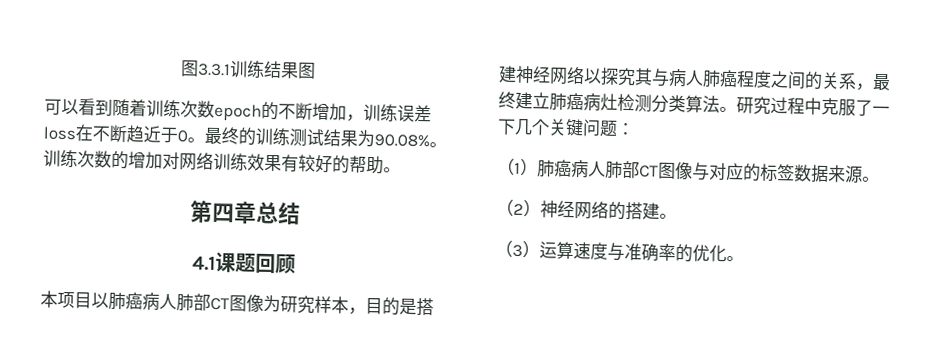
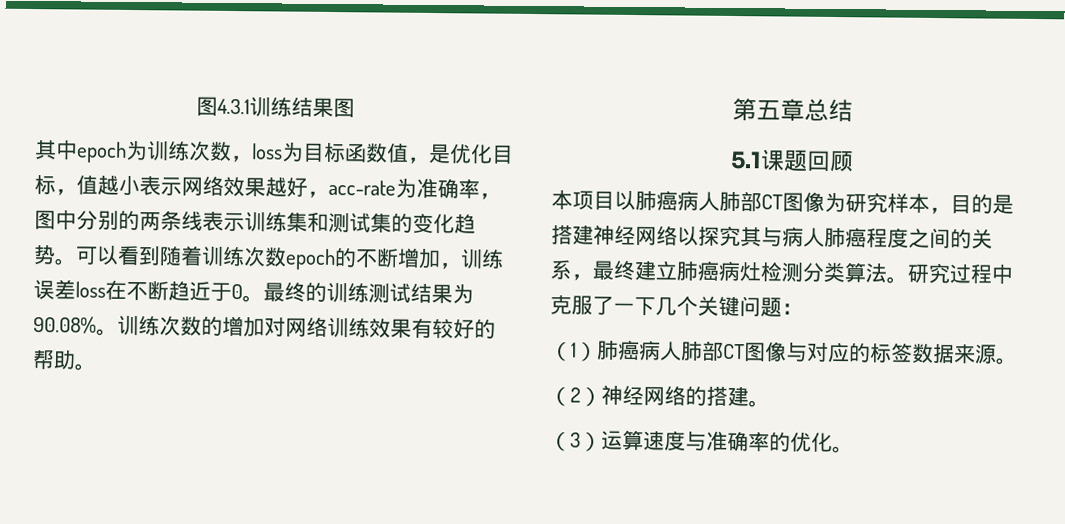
- 图3.3.1训练结果图
+ 图4.3.1训练结果图
+ 其中epoch为训练次数，loss为目标函数值，是优化目标，值越小表示网络效果越好，acc-rate为准确率，图中分别的两条线表示训练集和测试集的变化趋势。
- 第四章总结
+ 第五章总结
- 4.1课题回顾
+ 5.1课题回顾

